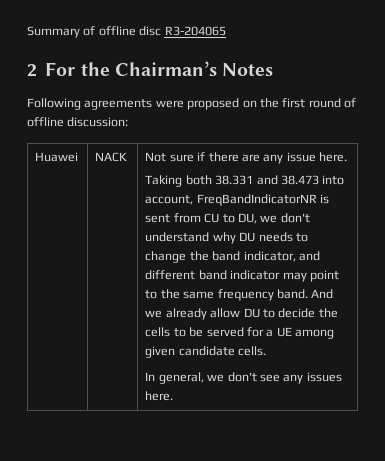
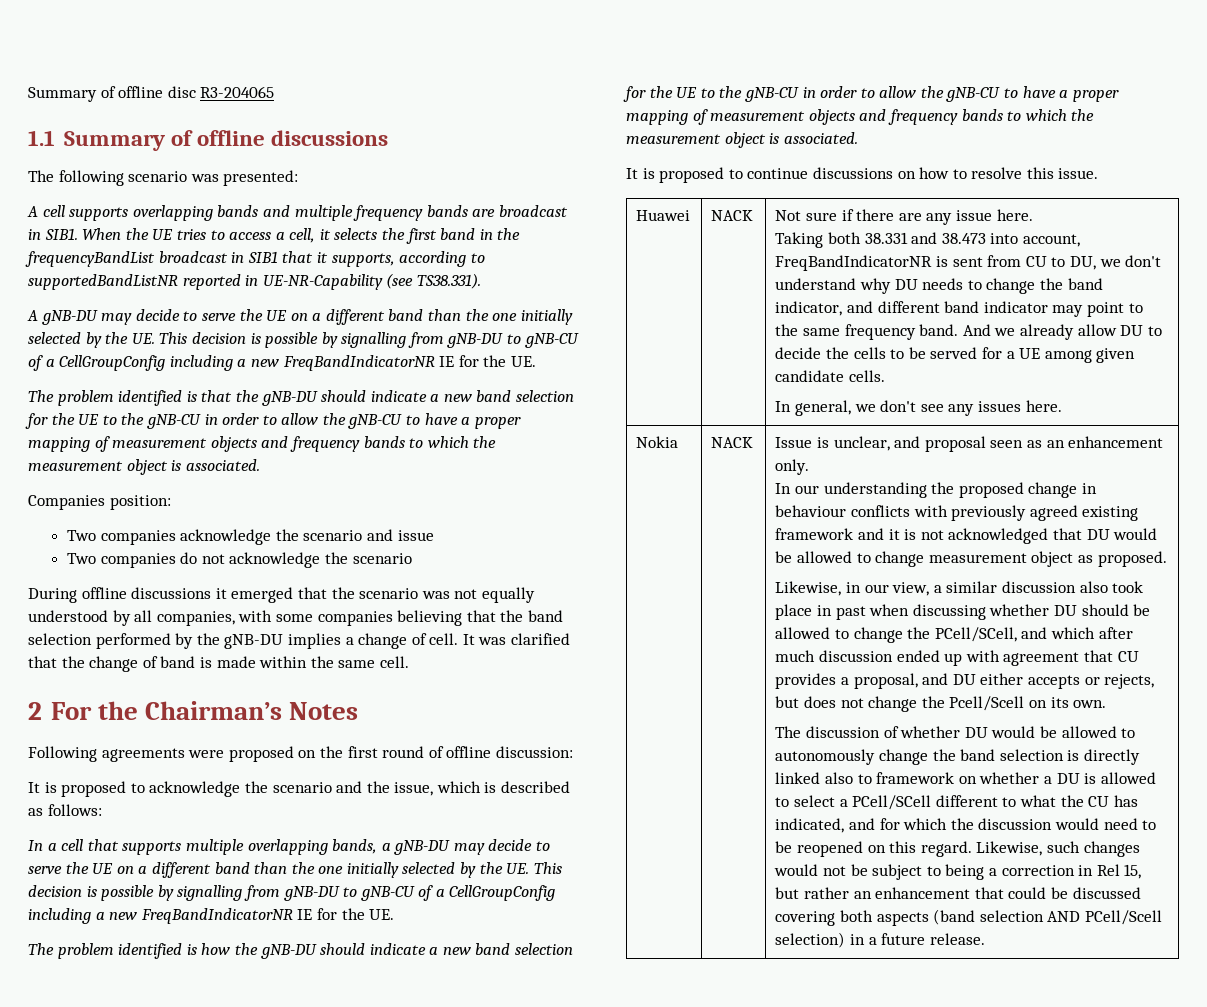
+ 1.1 Summary of offline discussions
+ The following scenario was presented:
+ A cell supports overlapping bands and multiple frequency bands are broadcast in SIB1. When the UE tries to access a cell, it selects the first band in the frequencyBandList broadcast in SIB1 that it supports, according to supportedBandListNR reported in UE-NR-Capability (see TS38.331).
+ A gNB-DU may decide to serve the UE on a different band than the one initially selected by the UE. This decision is possible by signalling from gNB-DU to gNB-CU of a CellGroupConfig including a new FreqBandIndicatorNR IE for the UE.
+ The problem identified is that the gNB-DU should indicate a new band selection for the UE to the gNB-CU in order to allow the gNB-CU to have a proper mapping of measurement objects and frequency bands to which the measurement object is associated.
+ Companies position:
+ Two companies acknowledge the scenario and issue
+ Two companies do not acknowledge the scenario
+ During offline discussions it emerged that the scenario was not equally understood by all companies, with some companies believing that the band selection performed by the gNB-DU implies a change of cell. It was clarified that the change of band is made within the same cell.
+ It is proposed to acknowledge the scenario and the issue, which is described as follows:
+ In a cell that supports multiple overlapping bands, a gNB-DU may decide to serve the UE on a different band than the one initially selected by the UE. This decision is possible by signalling from gNB-DU to gNB-CU of a CellGroupConfig including a new FreqBandIndicatorNR IE for the UE.
+ The problem identified is how the gNB-DU should indicate a new band selection for the UE to the gNB-CU in order to allow the gNB-CU to have a proper mapping of measurement objects and frequency bands to which the measurement object is associated.
+ It is proposed to continue discussions on how to resolve this issue.
+ Nokia | NACK | Issue is unclear, and proposal seen as an enhancement only.
+ In our understanding the proposed change in behaviour conflicts with previously agreed existing framework and it is not acknowledged that DU would be allowed to change measurement object as proposed.
+ Likewise, in our view, a similar discussion also took place in past when discussing whether DU should be allowed to change the PCell/SCell, and which after much discussion ended up with agreement that CU provides a proposal, and DU either accepts or rejects, but does not change the Pcell/Scell on its own.
+ The discussion of whether DU would be allowed to autonomously change the band selection is directly linked also to framework on whether a DU is allowed to select a PCell/SCell different to what the CU has indicated, and for which the discussion would need to be reopened on this regard. Likewise, such changes would not be subject to being a correction in Rel 15, but rather an enhancement that could be discussed covering both aspects (band selection AND PCell/Scell selection) in a future release.

